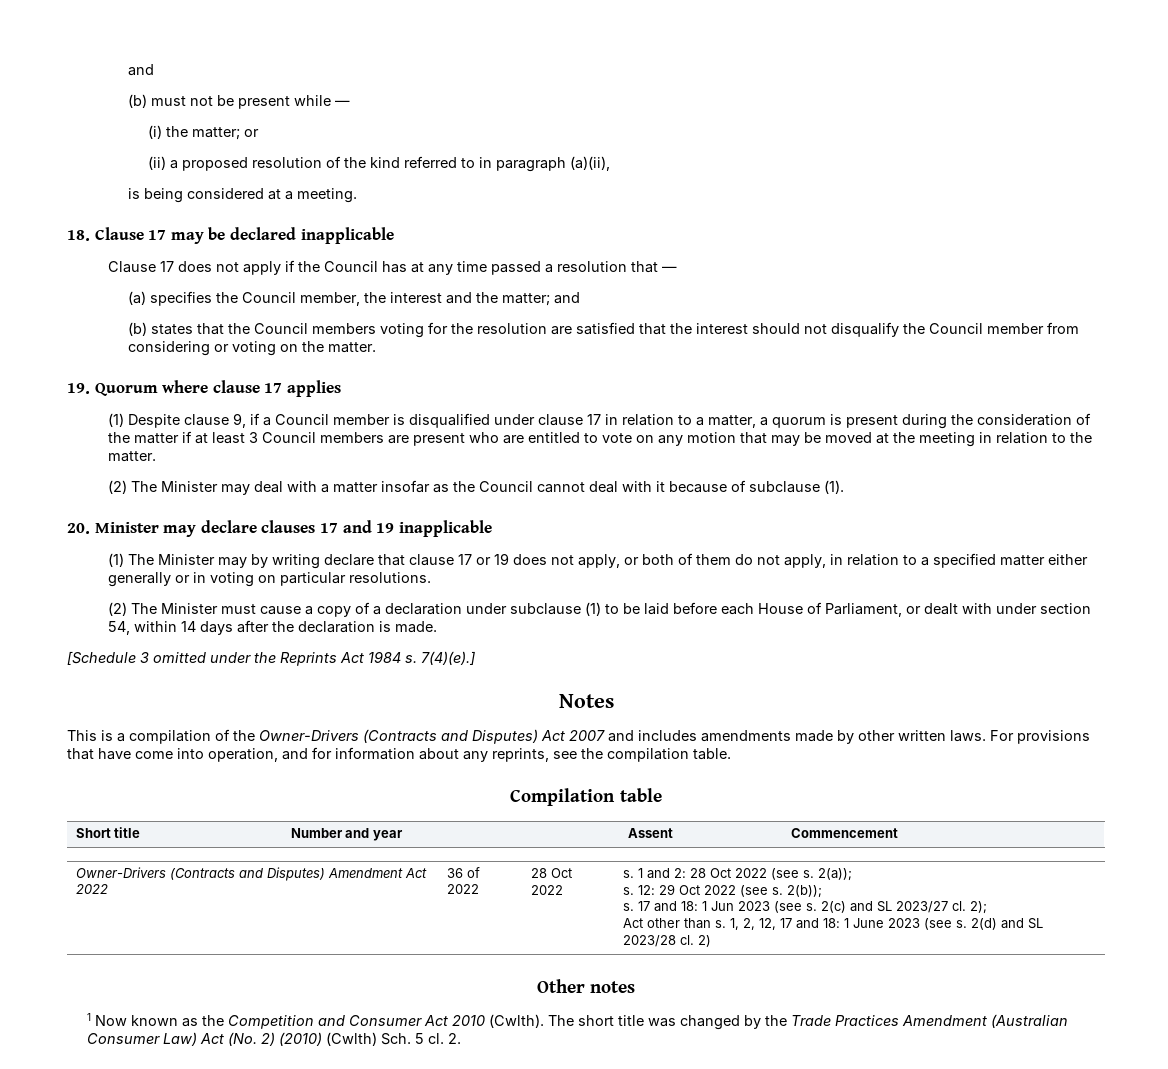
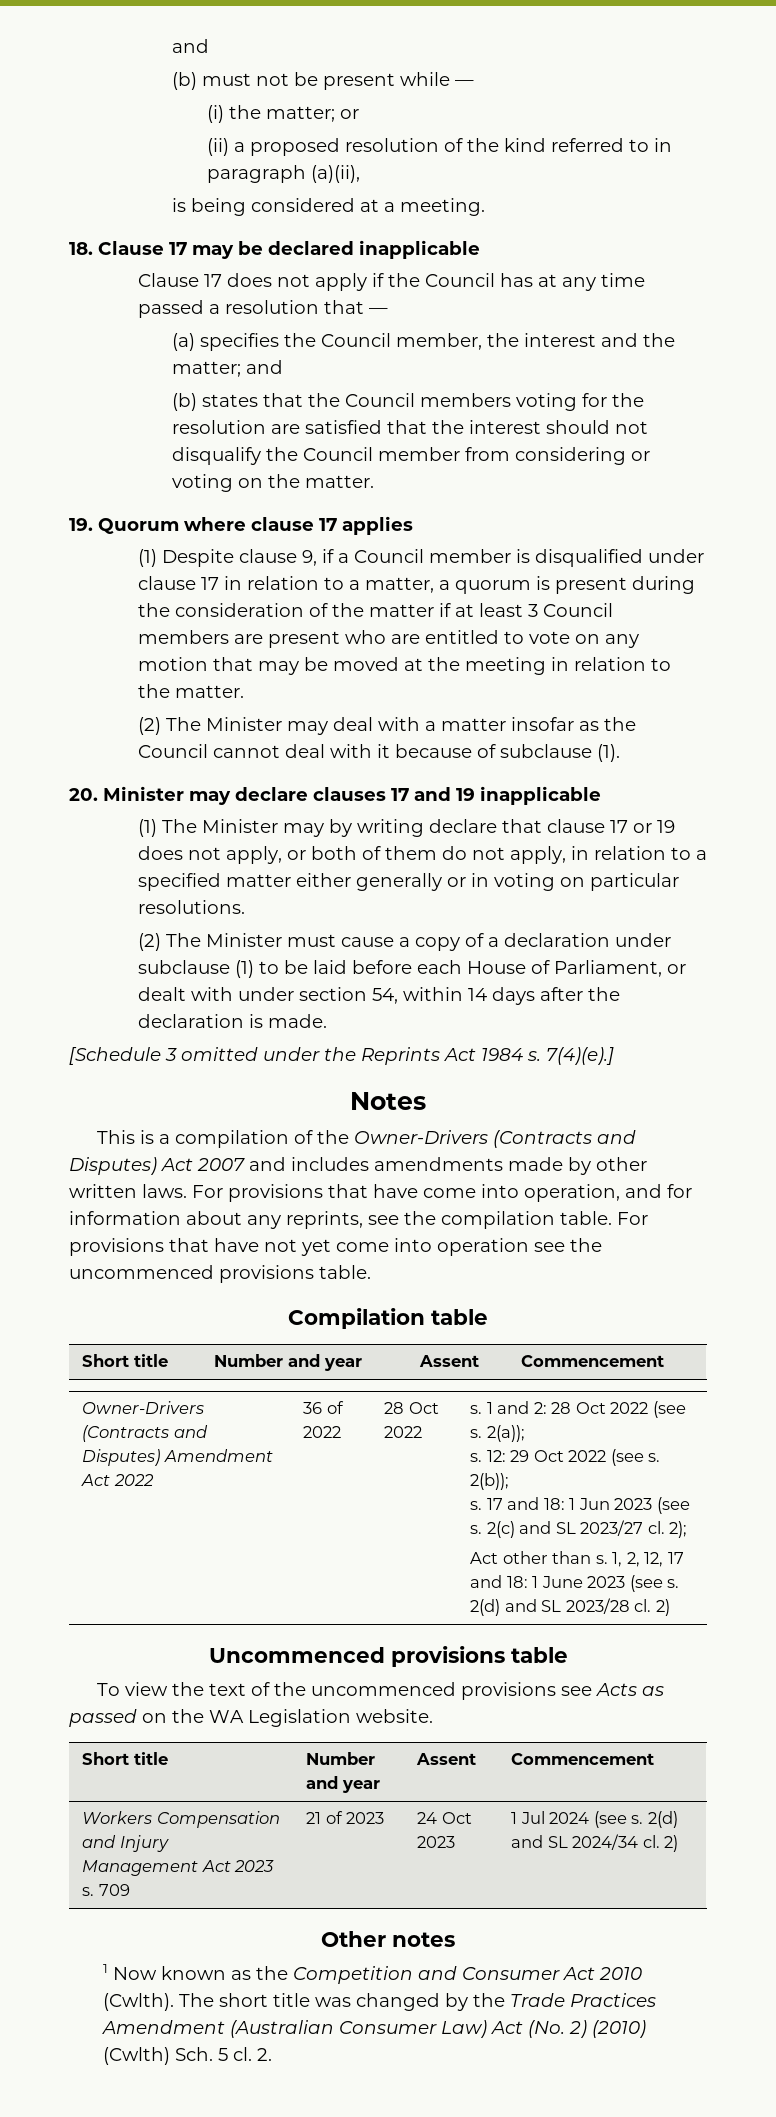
+ For provisions that have not yet come into operation see the uncommenced provisions table.
+ Uncommenced provisions table
+ To view the text of the uncommenced provisions see Acts as passed on the WA Legislation website.
+ Short title | Number and year | Assent | Commencement
+ Workers Compensation and Injury Management Act 2023 s. 709 | 21 of 2023 | 24 Oct 2023 | 1 Jul 2024 (see s. 2(d) and SL 2024/34 cl. 2)

